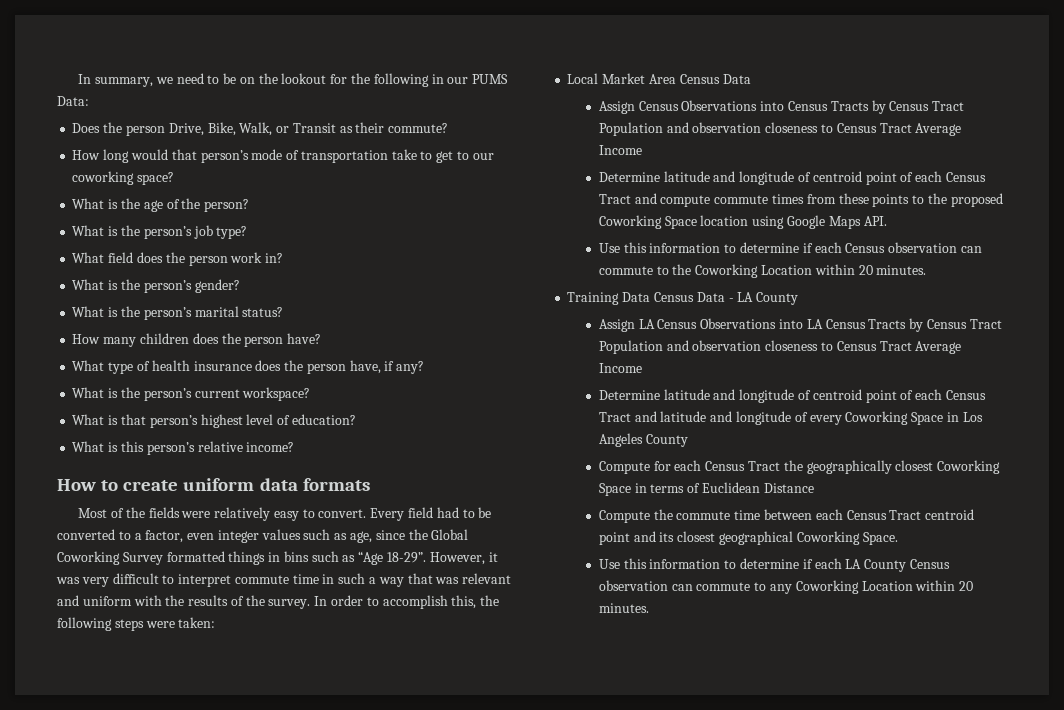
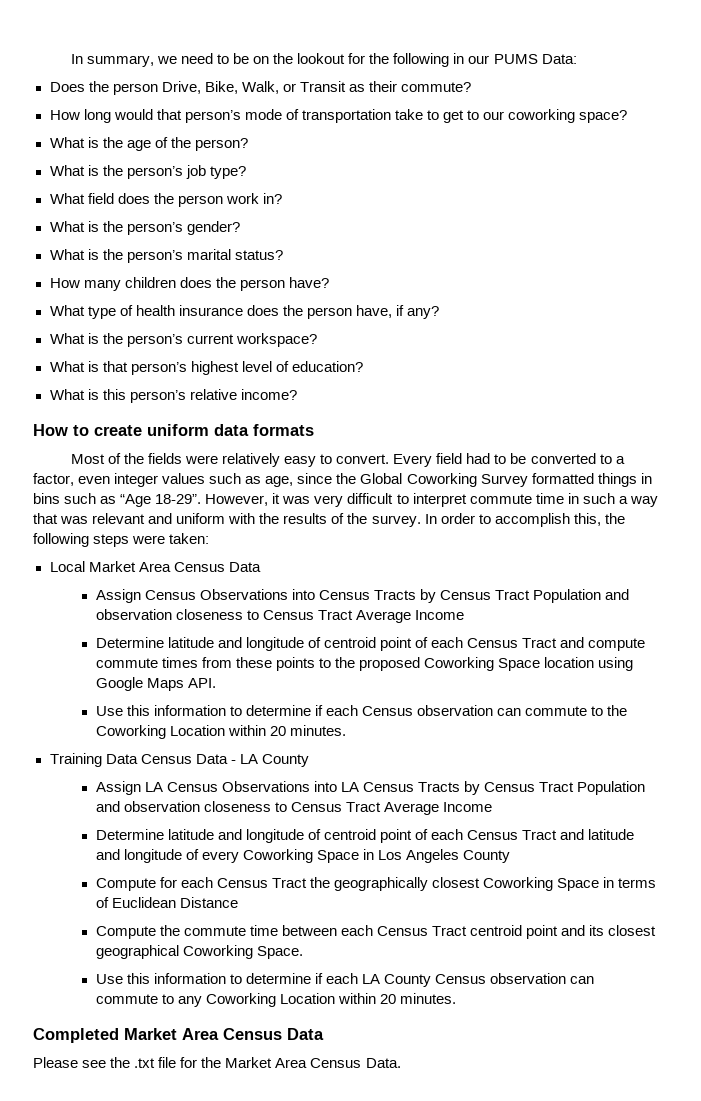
+ Completed Market Area Census Data
+ Please see the .txt file for the Market Area Census Data.

